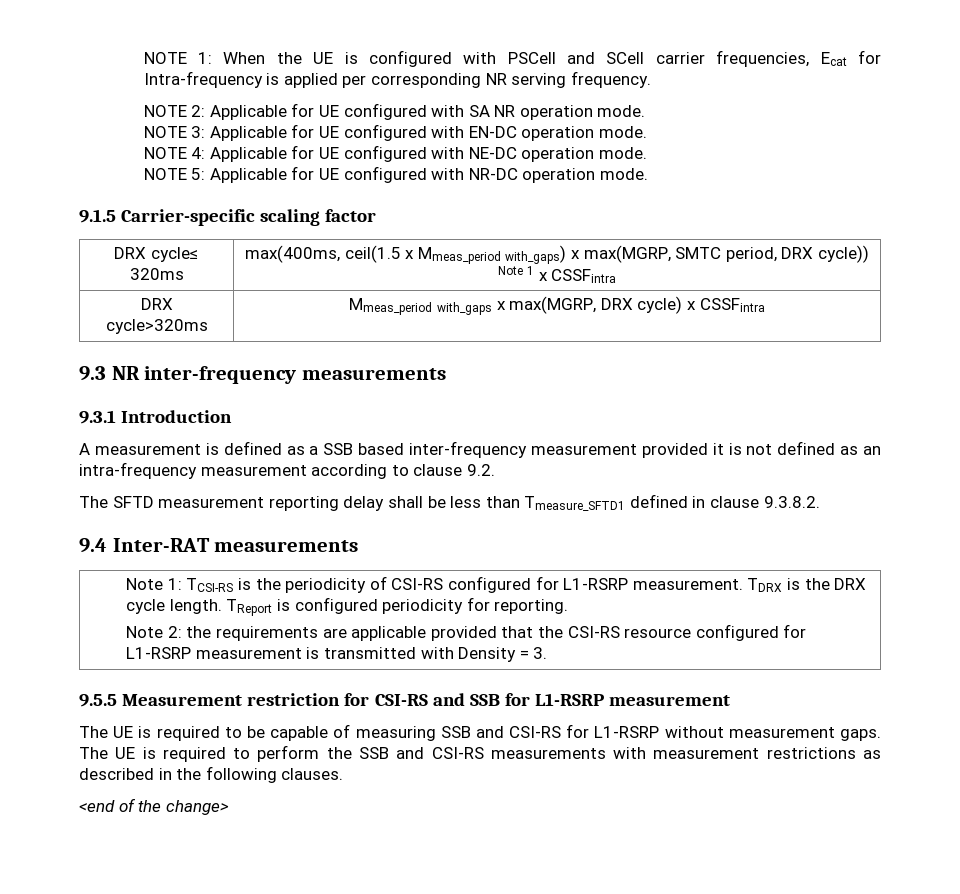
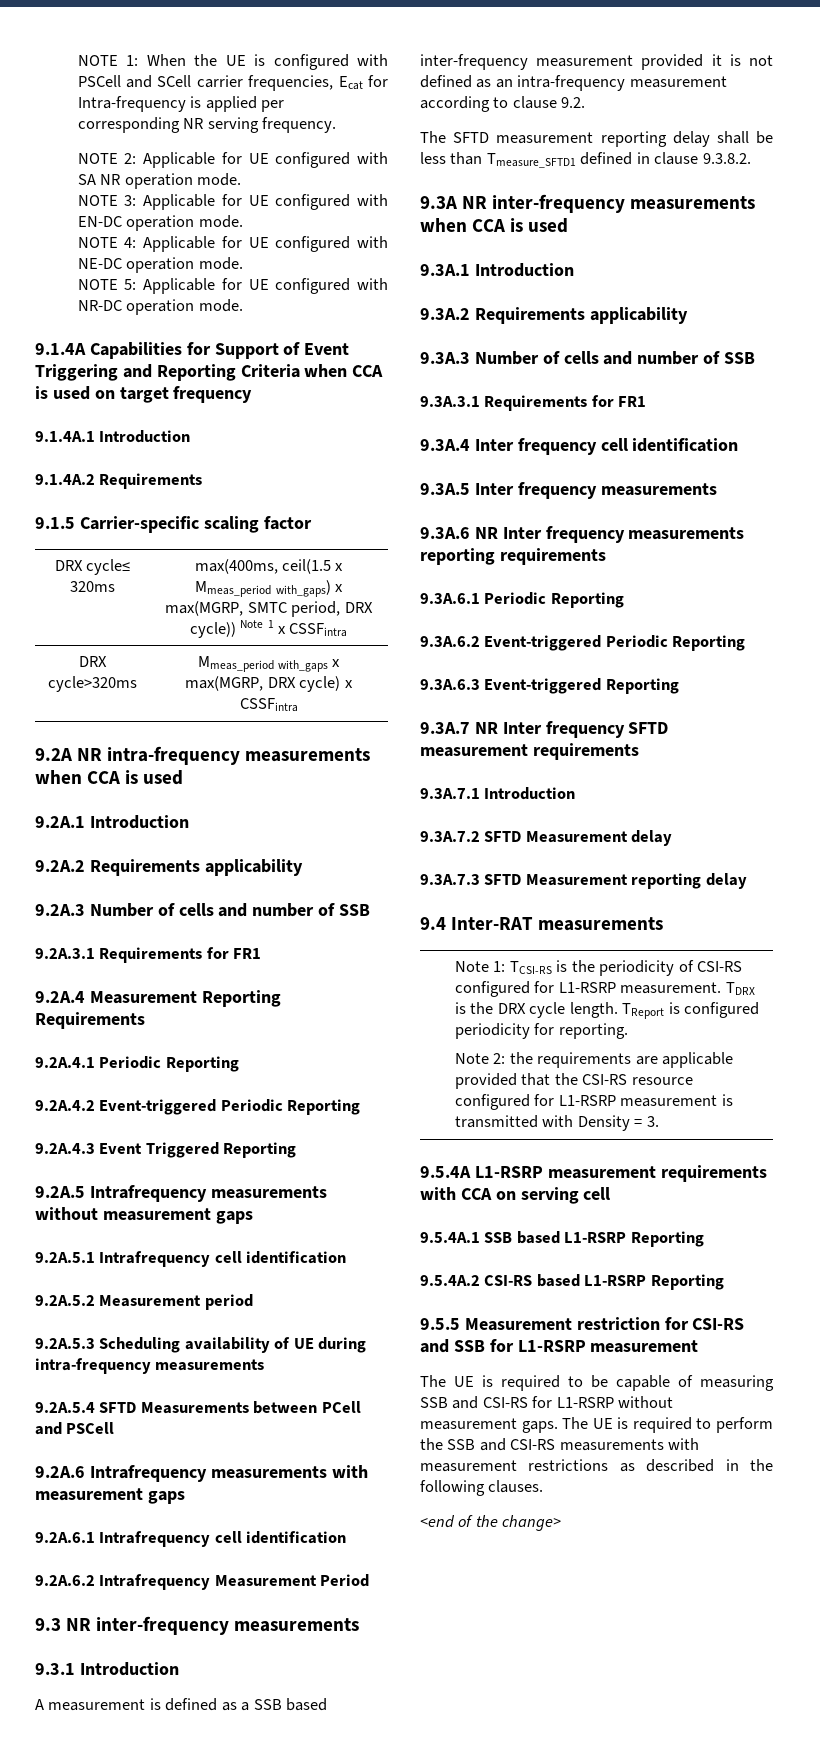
+ 9.1.4A Capabilities for Support of Event Triggering and Reporting Criteria when CCA is used on target frequency
+ 9.1.4A.1 Introduction
+ 9.1.4A.2 Requirements
+ 9.2A NR intra-frequency measurements when CCA is used
+ 9.2A.1 Introduction
+ 9.2A.2 Requirements applicability
+ 9.2A.3 Number of cells and number of SSB
+ 9.2A.3.1 Requirements for FR1
+ 9.2A.4 Measurement Reporting Requirements
+ 9.2A.4.1 Periodic Reporting
+ 9.2A.4.2 Event-triggered Periodic Reporting
+ 9.2A.4.3 Event Triggered Reporting
+ 9.2A.5 Intrafrequency measurements without measurement gaps
+ 9.2A.5.1 Intrafrequency cell identification
+ 9.2A.5.2 Measurement period
+ 9.2A.5.3 Scheduling availability of UE during intra-frequency measurements
+ 9.2A.5.4 SFTD Measurements between PCell and PSCell
+ 9.2A.6 Intrafrequency measurements with measurement gaps
+ 9.2A.6.1 Intrafrequency cell identification
+ 9.2A.6.2 Intrafrequency Measurement Period
+ 9.3A NR inter-frequency measurements when CCA is used
+ 9.3A.1 Introduction
+ 9.3A.2 Requirements applicability
+ 9.3A.3 Number of cells and number of SSB
+ 9.3A.3.1 Requirements for FR1
+ 9.3A.4 Inter frequency cell identification
+ 9.3A.5 Inter frequency measurements
+ 9.3A.6 NR Inter frequency measurements reporting requirements
+ 9.3A.6.1 Periodic Reporting
+ 9.3A.6.2 Event-triggered Periodic Reporting
+ 9.3A.6.3 Event-triggered Reporting
+ 9.3A.7 NR Inter frequency SFTD measurement requirements
+ 9.3A.7.1 Introduction
+ 9.3A.7.2 SFTD Measurement delay
+ 9.3A.7.3 SFTD Measurement reporting delay
+ 9.5.4A L1-RSRP measurement requirements with CCA on serving cell
+ 9.5.4A.1 SSB based L1-RSRP Reporting
+ 9.5.4A.2 CSI-RS based L1-RSRP Reporting

